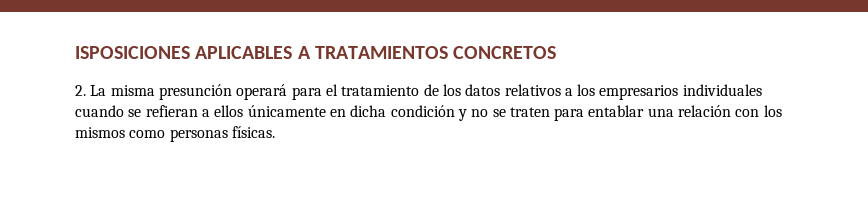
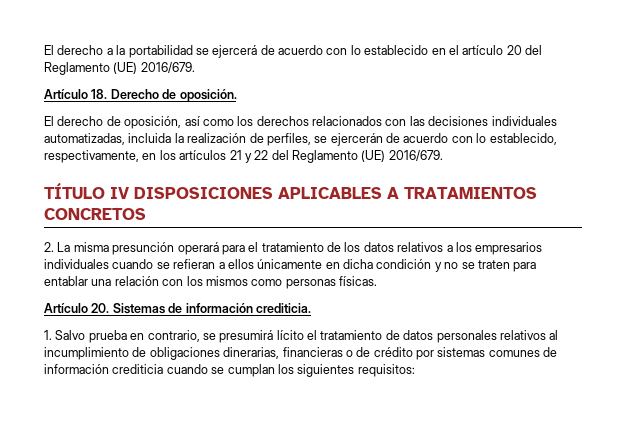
- ISPOSICIONES APLICABLES A TRATAMIENTOS CONCRETOS
+ El derecho a la portabilidad se ejercerá de acuerdo con lo establecido en el artículo 20 del Reglamento (UE) 2016/679.
+ Artículo 18. Derecho de oposición.
+ El derecho de oposición, así como los derechos relacionados con las decisiones individuales automatizadas, incluida la realización de perfiles, se ejercerán de acuerdo con lo establecido, respectivamente, en los artículos 21 y 22 del Reglamento (UE) 2016/679.
+ TÍTULO IV DISPOSICIONES APLICABLES A TRATAMIENTOS CONCRETOS
+ Artículo 20. Sistemas de información crediticia.
+ 1. Salvo prueba en contrario, se presumirá lícito el tratamiento de datos personales relativos al incumplimiento de obligaciones dinerarias, financieras o de crédito por sistemas comunes de información crediticia cuando se cumplan los siguientes requisitos:

